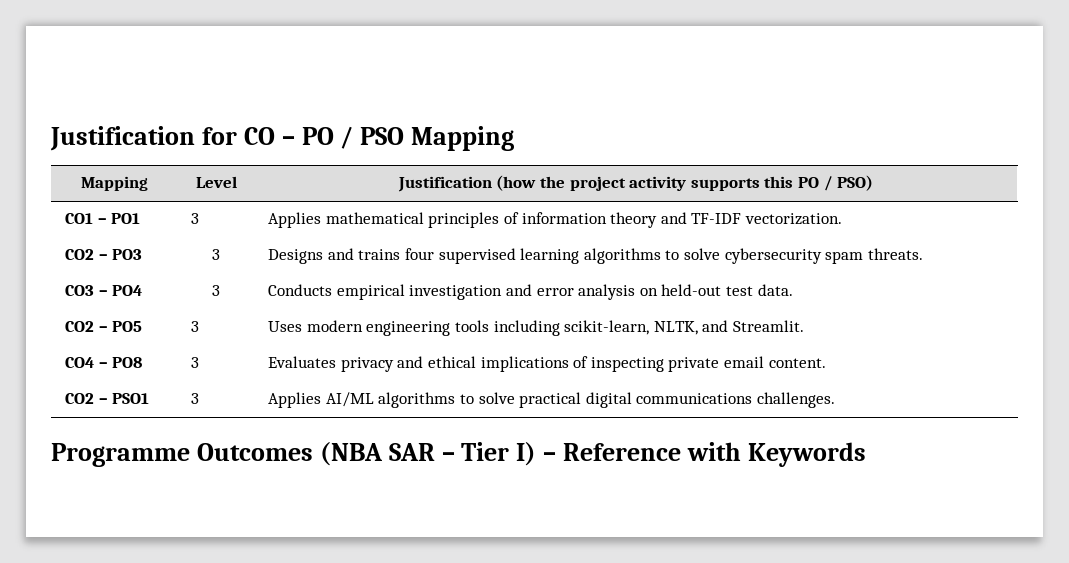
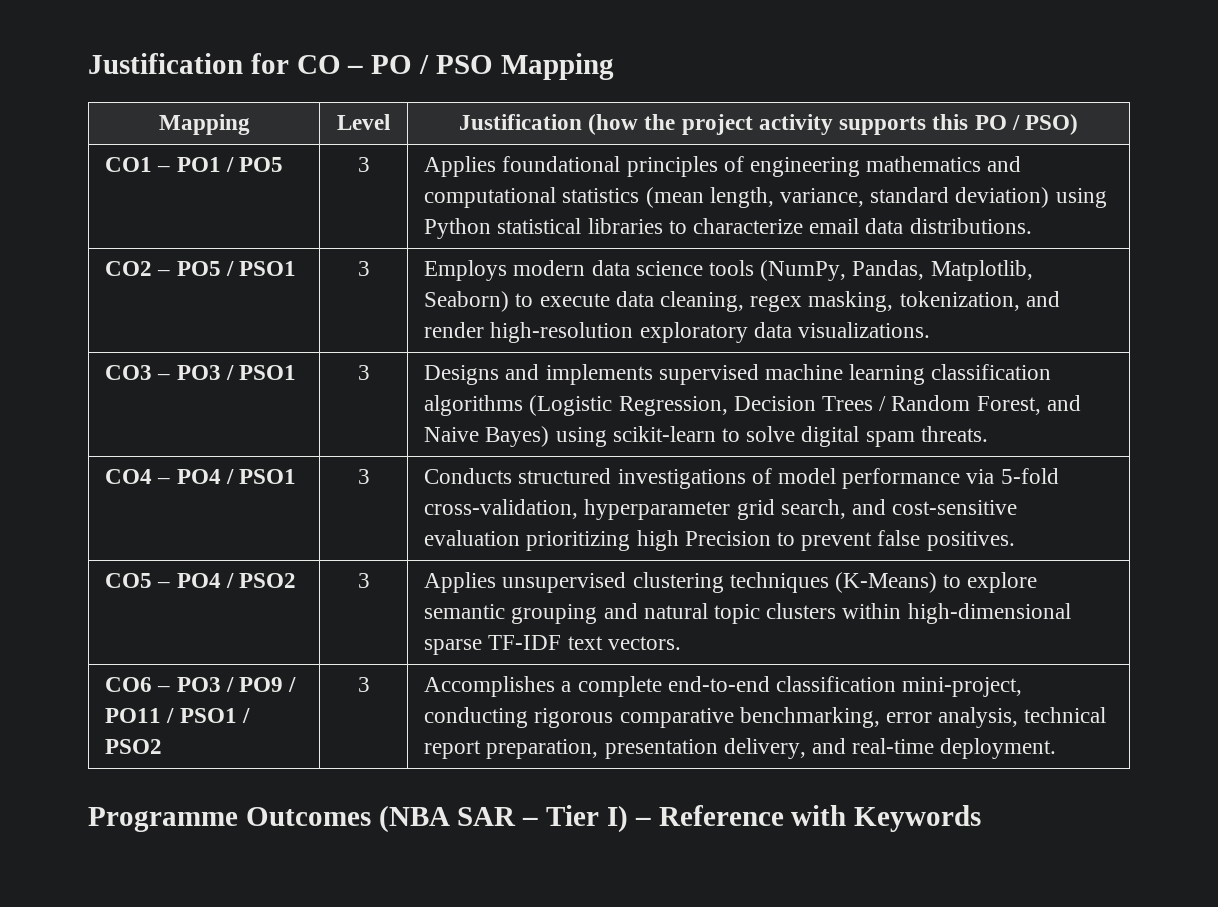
- CO1 – PO1 | 3 | Applies mathematical principles of information theory and TF-IDF vectorization.
- CO2 – PO3 | 3 | Designs and trains four supervised learning algorithms to solve cybersecurity spam threats.
+ CO1 – PO1 / PO5 | 3 | Applies foundational principles of engineering mathematics and computational statistics (mean length, variance, standard deviation) using Python statistical libraries to characterize email data distributions.
+ CO2 – PO5 / PSO1 | 3 | Employs modern data science tools (NumPy, Pandas, Matplotlib, Seaborn) to execute data cleaning, regex masking, tokenization, and render high-resolution exploratory data visualizations.
+ CO3 – PO3 / PSO1 | 3 | Designs and implements supervised machine learning classification algorithms (Logistic Regression, Decision Trees / Random Forest, and Naive Bayes) using scikit-learn to solve digital spam threats.
- CO3 – PO4 | 3 | Conducts empirical investigation and error analysis on held-out test data.
- CO2 – PO5 | 3 | Uses modern engineering tools including scikit-learn, NLTK, and Streamlit.
- CO4 – PO8 | 3 | Evaluates privacy and ethical implications of inspecting private email content.
- CO2 – PSO1 | 3 | Applies AI/ML algorithms to solve practical digital communications challenges.
+ CO4 – PO4 / PSO1 | 3 | Conducts structured investigations of model performance via 5-fold cross-validation, hyperparameter grid search, and cost-sensitive evaluation prioritizing high Precision to prevent false positives.
+ CO5 – PO4 / PSO2 | 3 | Applies unsupervised clustering techniques (K-Means) to explore semantic grouping and natural topic clusters within high-dimensional sparse TF-IDF text vectors.
+ CO6 – PO3 / PO9 / PO11 / PSO1 / PSO2 | 3 | Accomplishes a complete end-to-end classification mini-project, conducting rigorous comparative benchmarking, error analysis, technical report preparation, presentation delivery, and real-time deployment.

